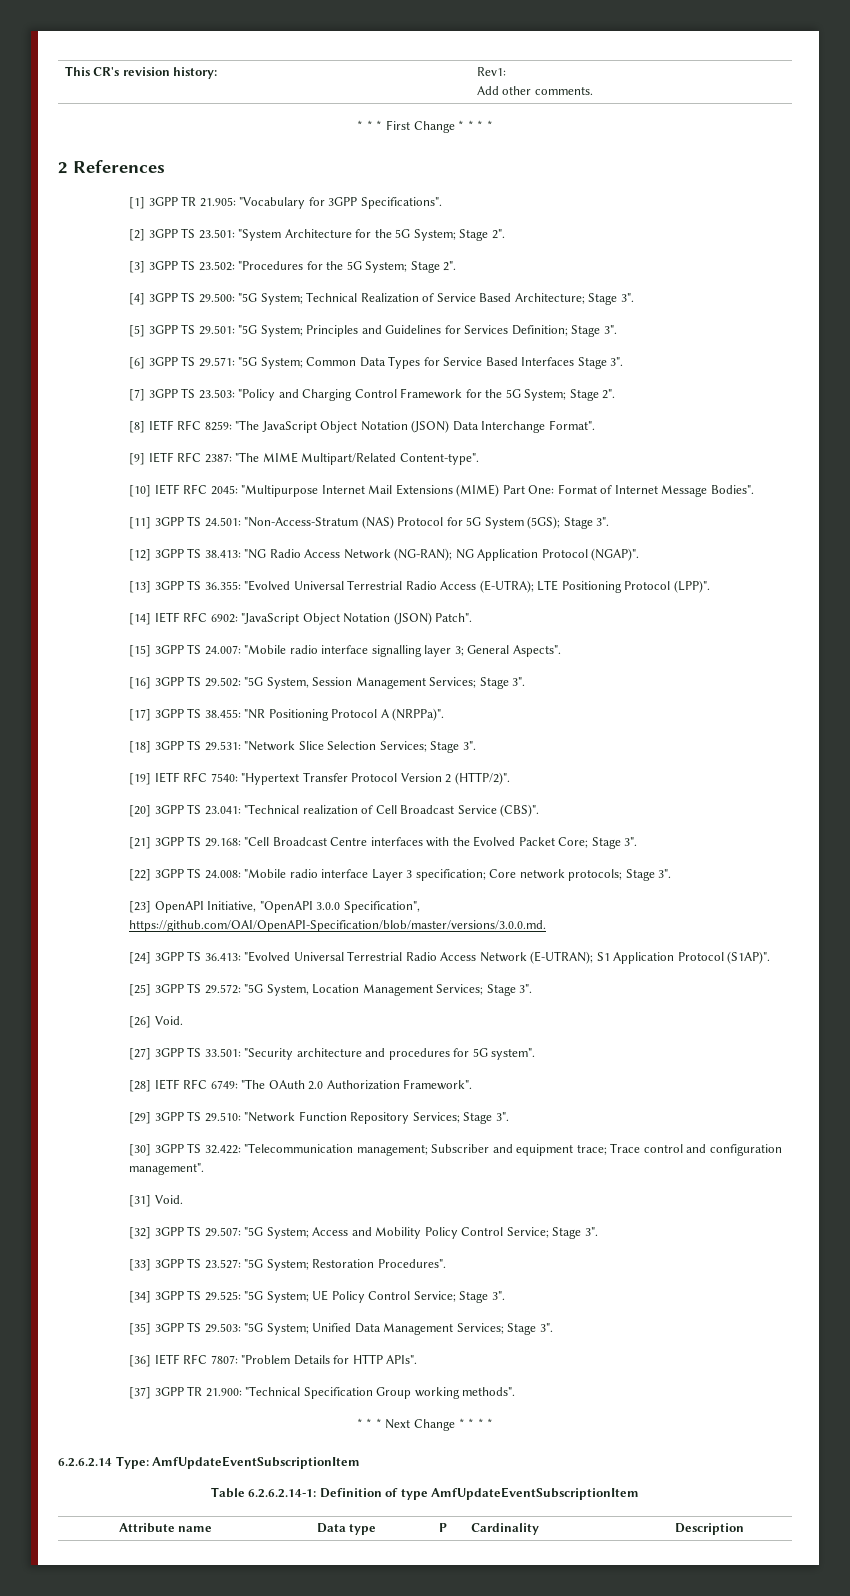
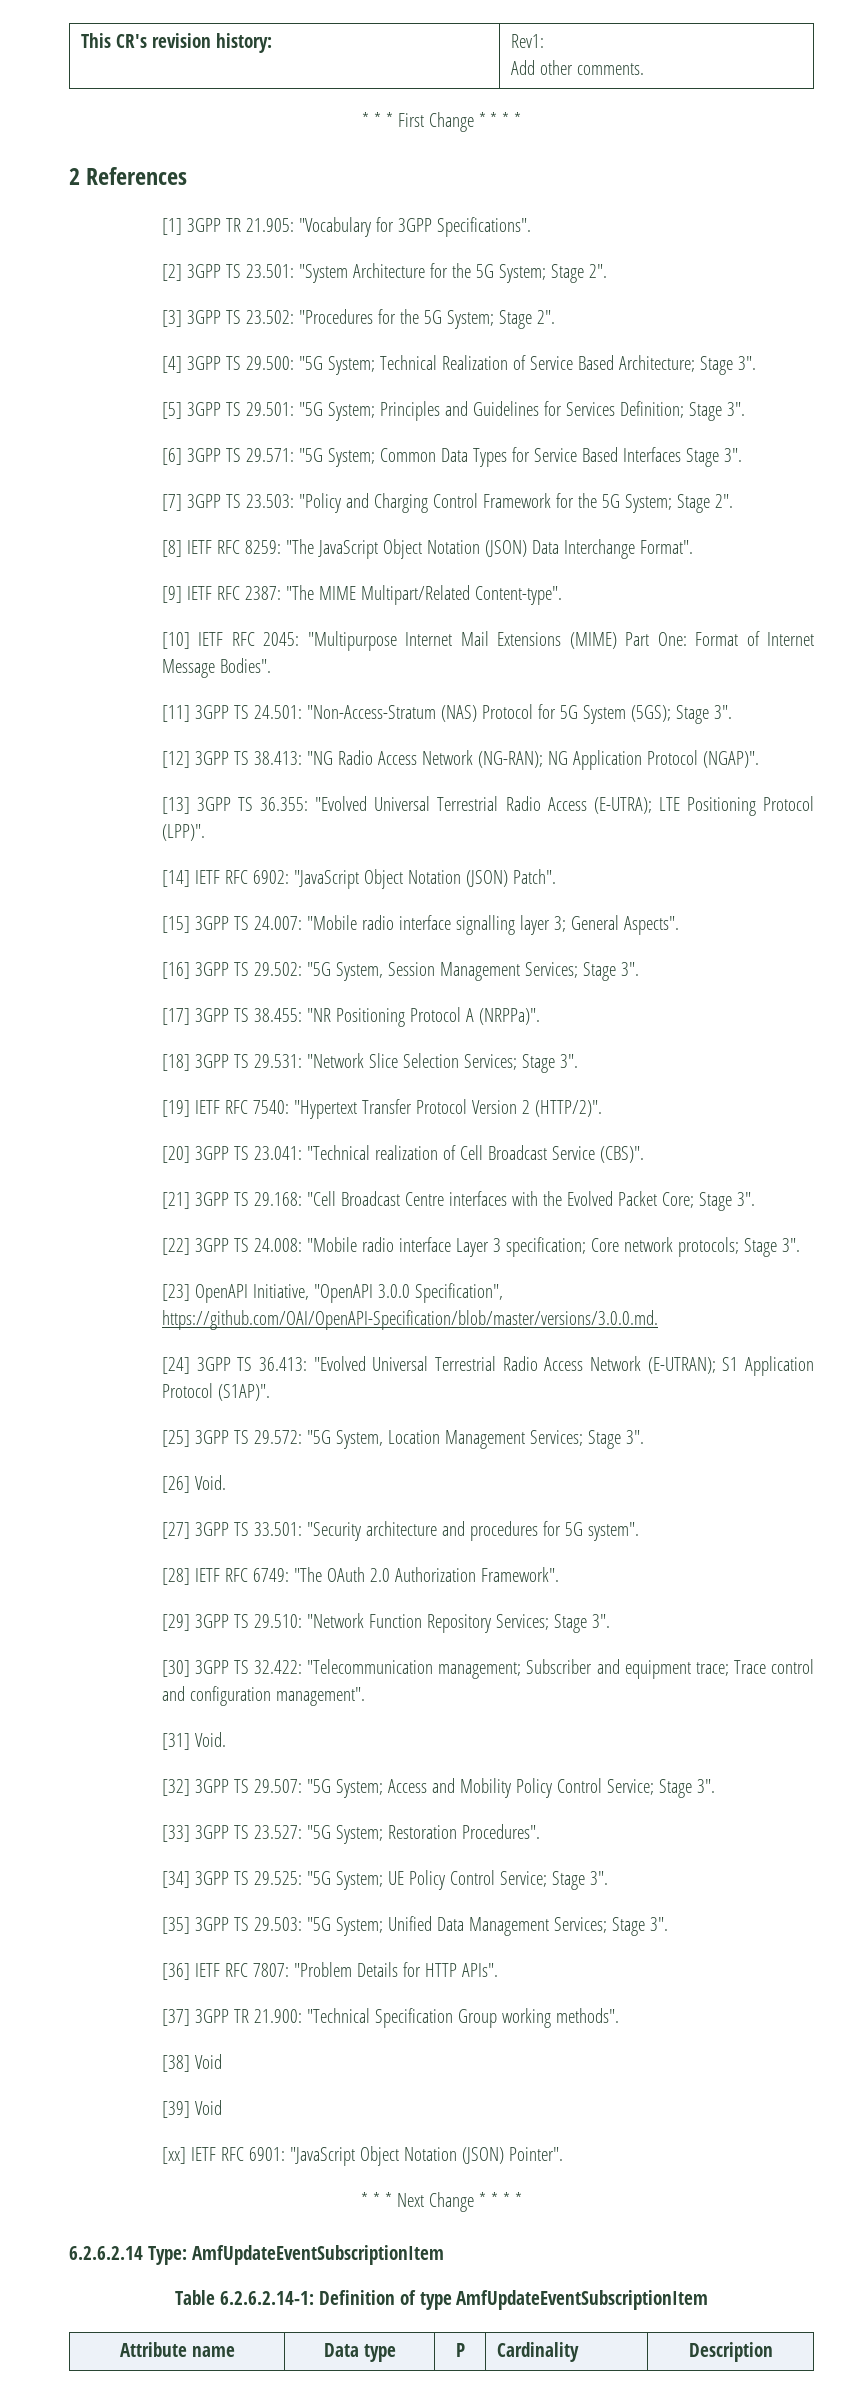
+ [38] Void
+ [39] Void
+ [xx] IETF RFC 6901: "JavaScript Object Notation (JSON) Pointer".

